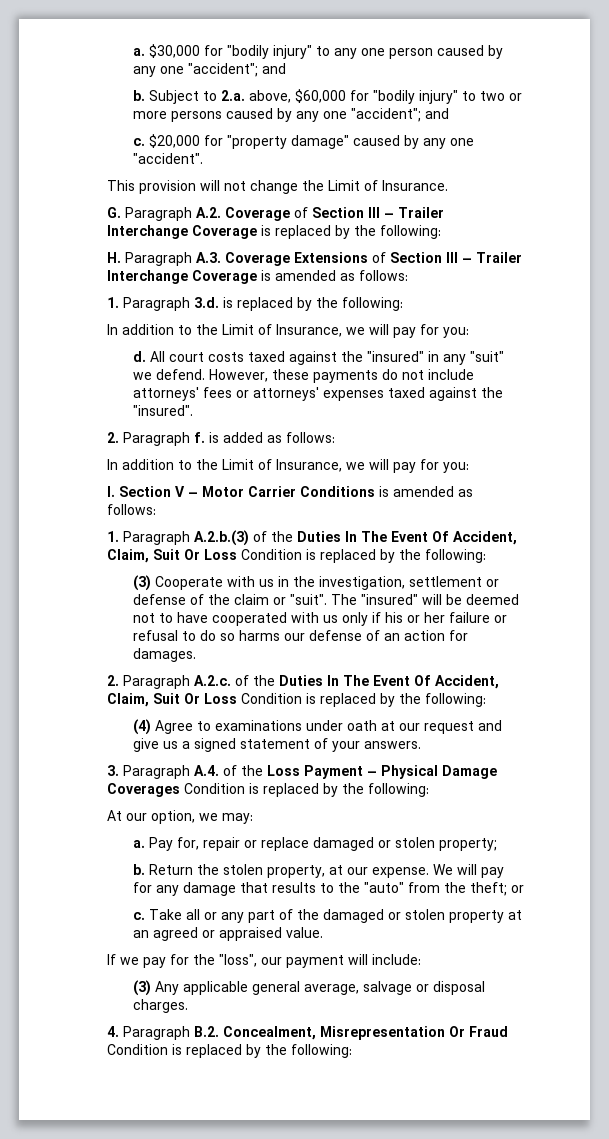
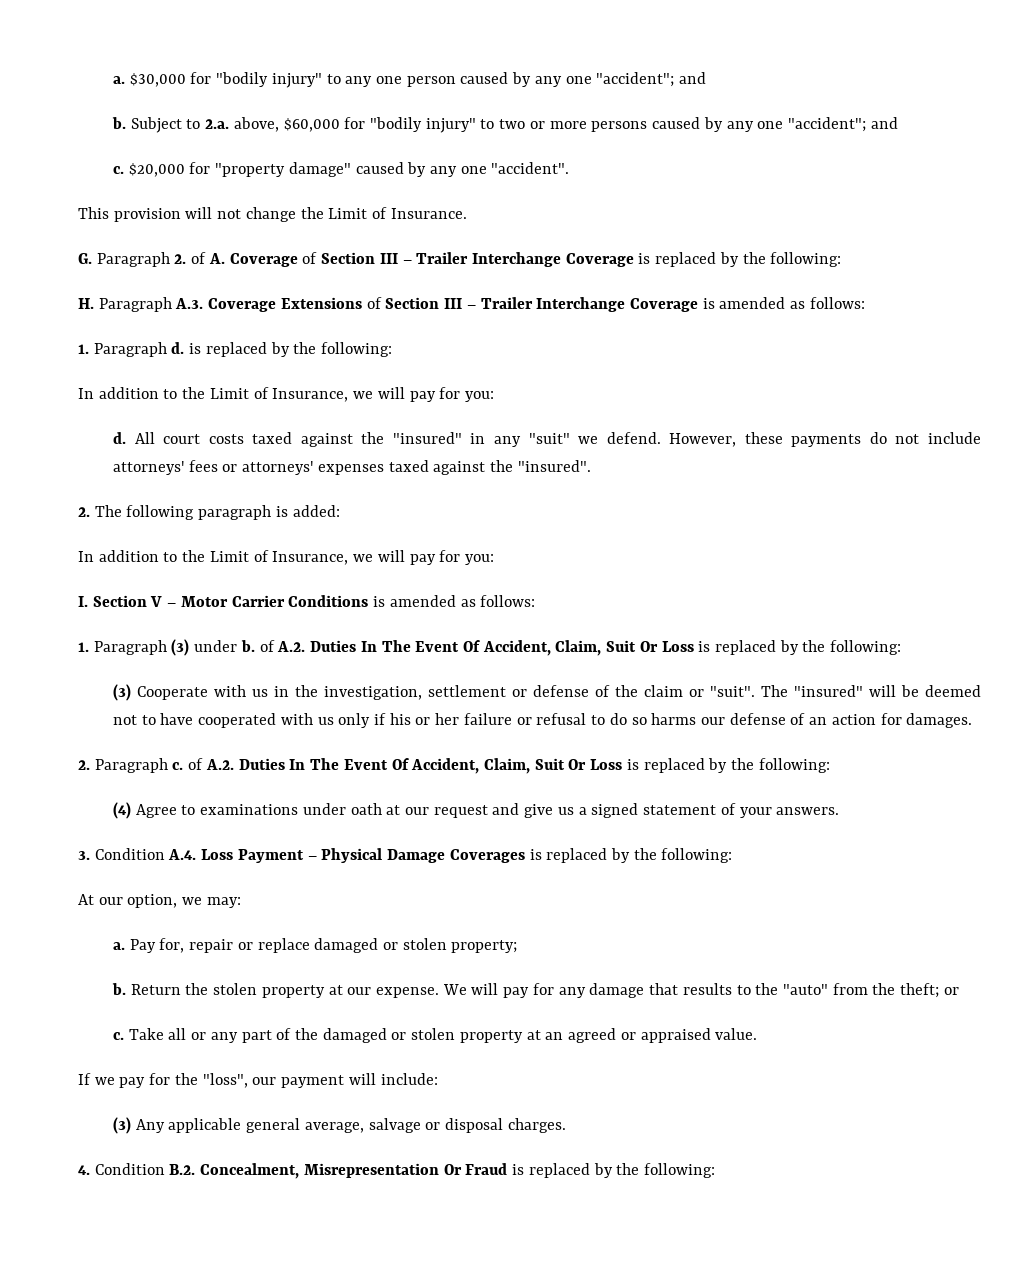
- G. Paragraph A.2. Coverage of Section III – Trailer Interchange Coverage is replaced by the following:
+ G. Paragraph 2. of A. Coverage of Section III – Trailer Interchange Coverage is replaced by the following:
- 1. Paragraph 3.d. is replaced by the following:
+ 1. Paragraph d. is replaced by the following:
- 2. Paragraph f. is added as follows:
+ 2. The following paragraph is added:
- 1. Paragraph A.2.b.(3) of the Duties In The Event Of Accident, Claim, Suit Or Loss Condition is replaced by the following:
+ 1. Paragraph (3) under b. of A.2. Duties In The Event Of Accident, Claim, Suit Or Loss is replaced by the following:
- 2. Paragraph A.2.c. of the Duties In The Event Of Accident, Claim, Suit Or Loss Condition is replaced by the following:
+ 2. Paragraph c. of A.2. Duties In The Event Of Accident, Claim, Suit Or Loss is replaced by the following:
- 3. Paragraph A.4. of the Loss Payment – Physical Damage Coverages Condition is replaced by the following:
+ 3. Condition A.4. Loss Payment – Physical Damage Coverages is replaced by the following:
- Return the stolen property, at our expense.
+ Return the stolen property at our expense.
- 4. Paragraph B.2. Concealment, Misrepresentation Or Fraud Condition is replaced by the following:
+ 4. Condition B.2. Concealment, Misrepresentation Or Fraud is replaced by the following:

